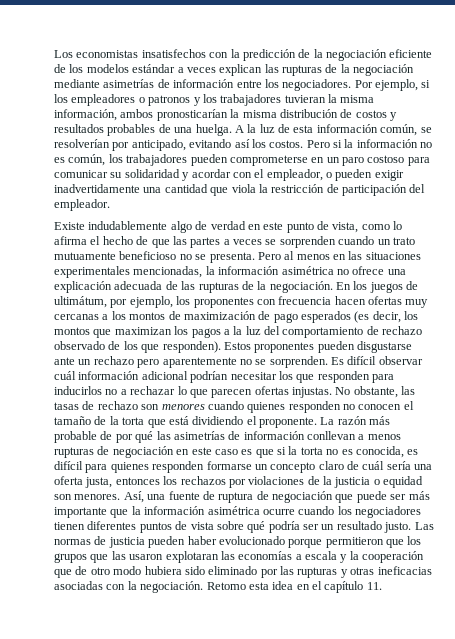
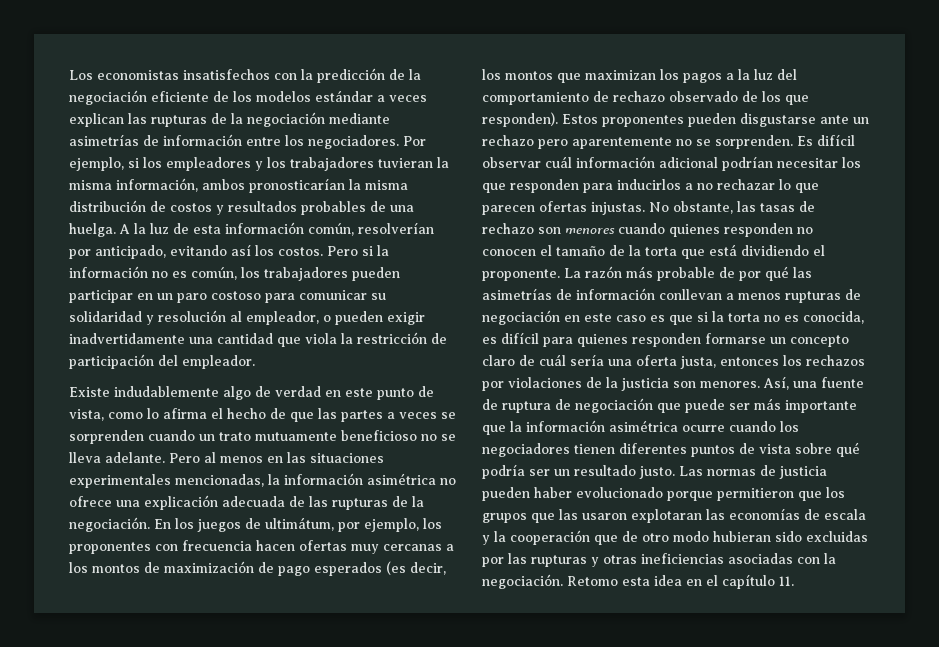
- Por ejemplo, si los empleadores o patronos y los trabajadores tuvieran la misma información, ambos pronosticarían la misma distribución de costos y resultados probables de una huelga.
+ Por ejemplo, si los empleadores y los trabajadores tuvieran la misma información, ambos pronosticarían la misma distribución de costos y resultados probables de una huelga.
- A la luz de esta información común, se resolverían por anticipado, evitando así los costos.
+ A la luz de esta información común, resolverían por anticipado, evitando así los costos.
- Pero si la información no es común, los trabajadores pueden comprometerse en un paro costoso para comunicar su solidaridad y acordar con el empleador, o pueden exigir inadvertidamente una cantidad que viola la restricción de participación del empleador.
+ Pero si la información no es común, los trabajadores pueden participar en un paro costoso para comunicar su solidaridad y resolución al empleador, o pueden exigir inadvertidamente una cantidad que viola la restricción de participación del empleador.
- Existe indudablemente algo de verdad en este punto de vista, como lo afirma el hecho de que las partes a veces se sorprenden cuando un trato mutuamente beneficioso no se presenta.
+ Existe indudablemente algo de verdad en este punto de vista, como lo afirma el hecho de que las partes a veces se sorprenden cuando un trato mutuamente beneficioso no se lleva adelante.
- Es difícil observar cuál información adicional podrían necesitar los que responden para inducirlos no a rechazar lo que parecen ofertas injustas.
+ Es difícil observar cuál información adicional podrían necesitar los que responden para inducirlos a no rechazar lo que parecen ofertas injustas.
- La razón más probable de por qué las asimetrías de información conllevan a menos rupturas de negociación en este caso es que si la torta no es conocida, es difícil para quienes responden formarse un concepto claro de cuál sería una oferta justa, entonces los rechazos por violaciones de la justicia o equidad son menores.
+ La razón más probable de por qué las asimetrías de información conllevan a menos rupturas de negociación en este caso es que si la torta no es conocida, es difícil para quienes responden formarse un concepto claro de cuál sería una oferta justa, entonces los rechazos por violaciones de la justicia son menores.
- Las normas de justicia pueden haber evolucionado porque permitieron que los grupos que las usaron explotaran las economías a escala y la cooperación que de otro modo hubiera sido eliminado por las rupturas y otras ineficacias asociadas con la negociación.
+ Las normas de justicia pueden haber evolucionado porque permitieron que los grupos que las usaron explotaran las economías de escala y la cooperación que de otro modo hubieran sido excluidas por las rupturas y otras ineficiencias asociadas con la negociación.

